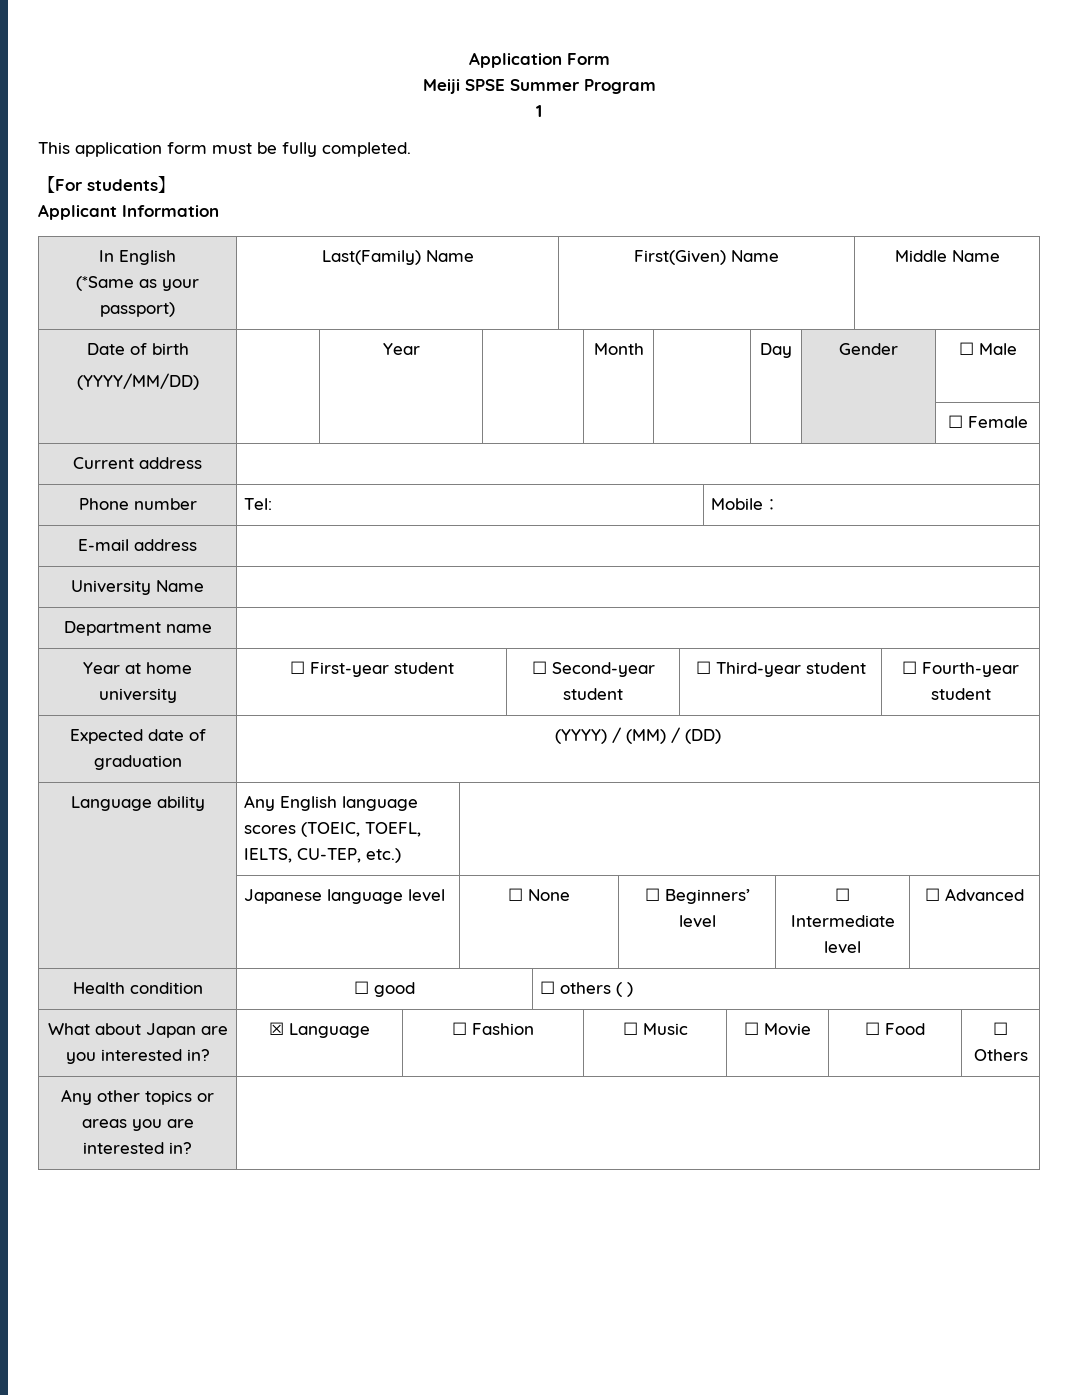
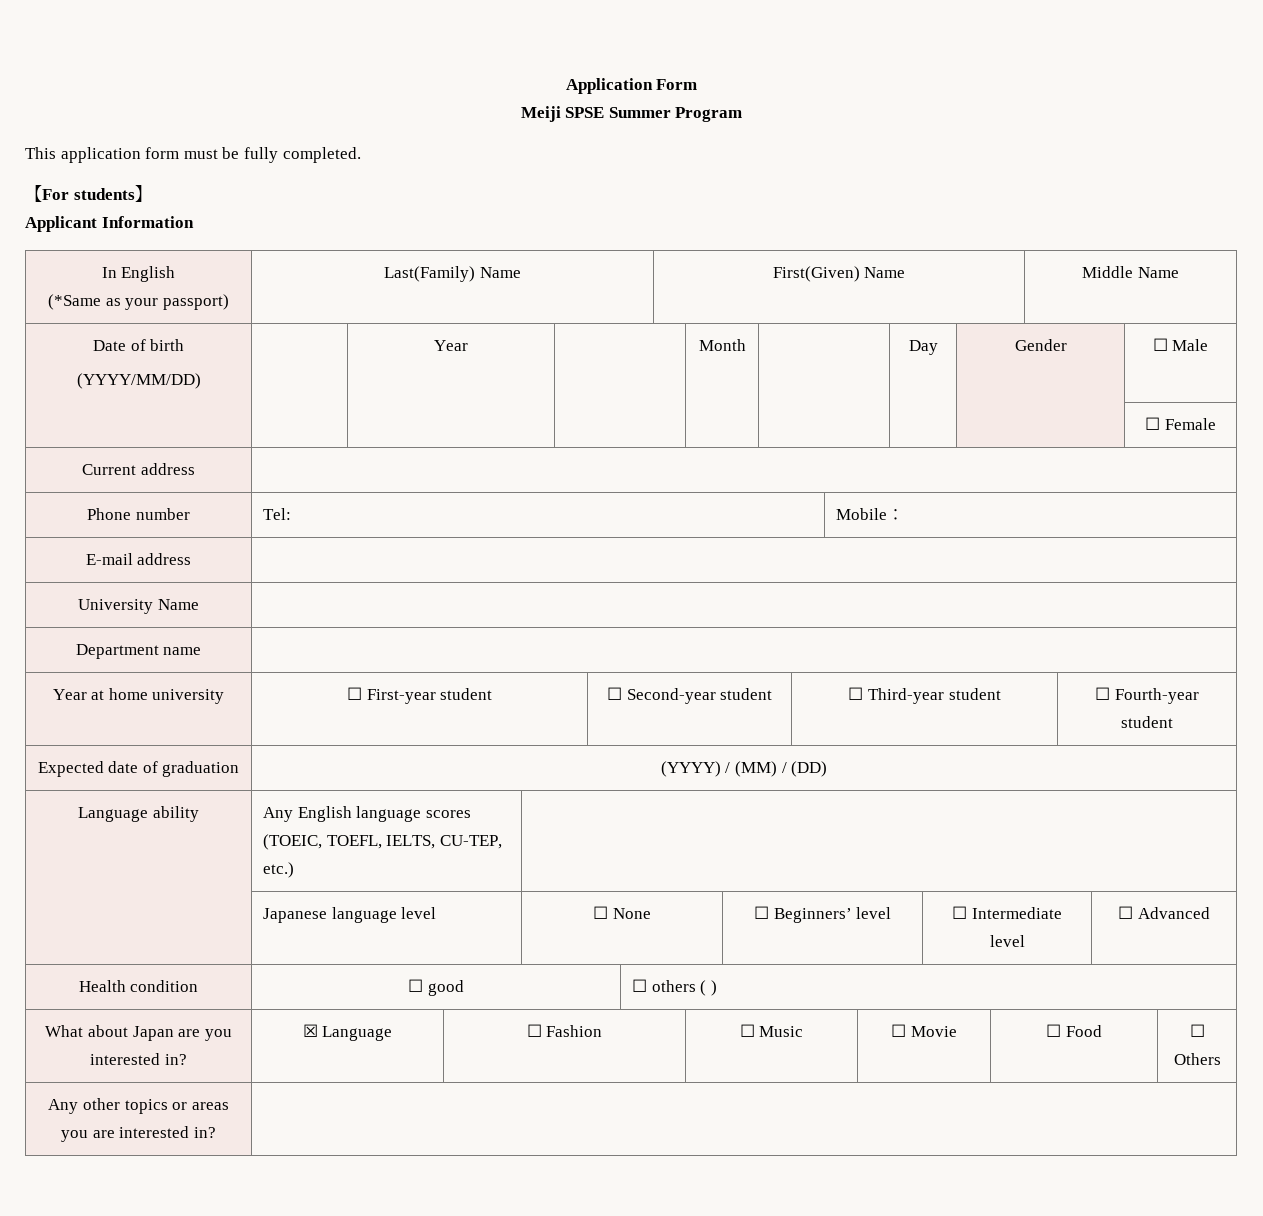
  Meiji SPSE Summer Program
- 1

